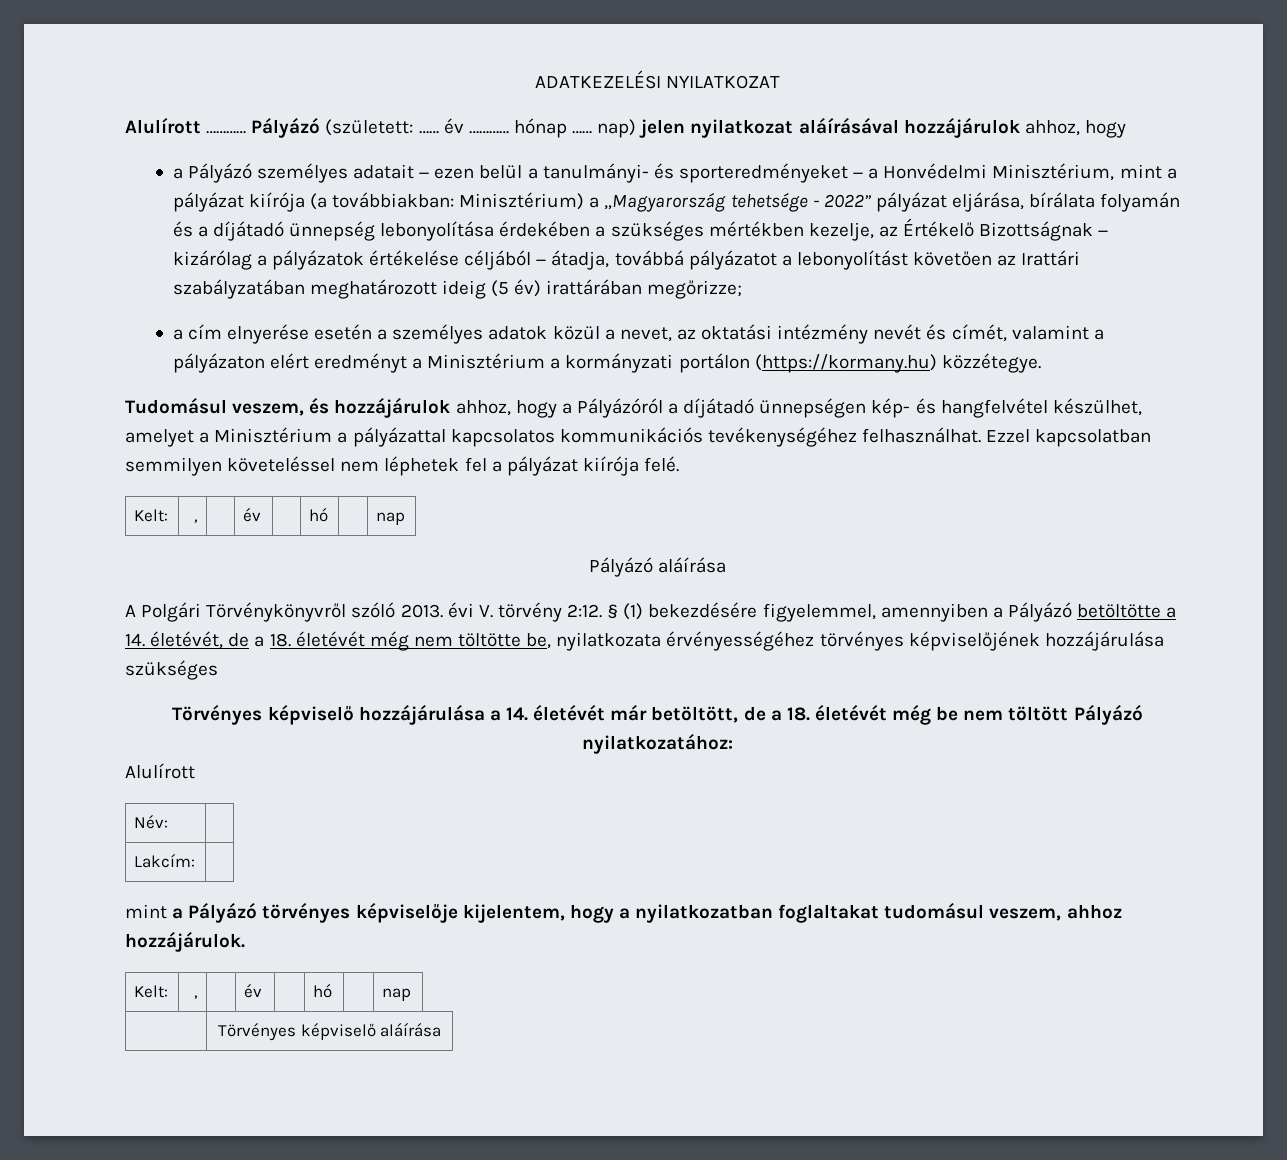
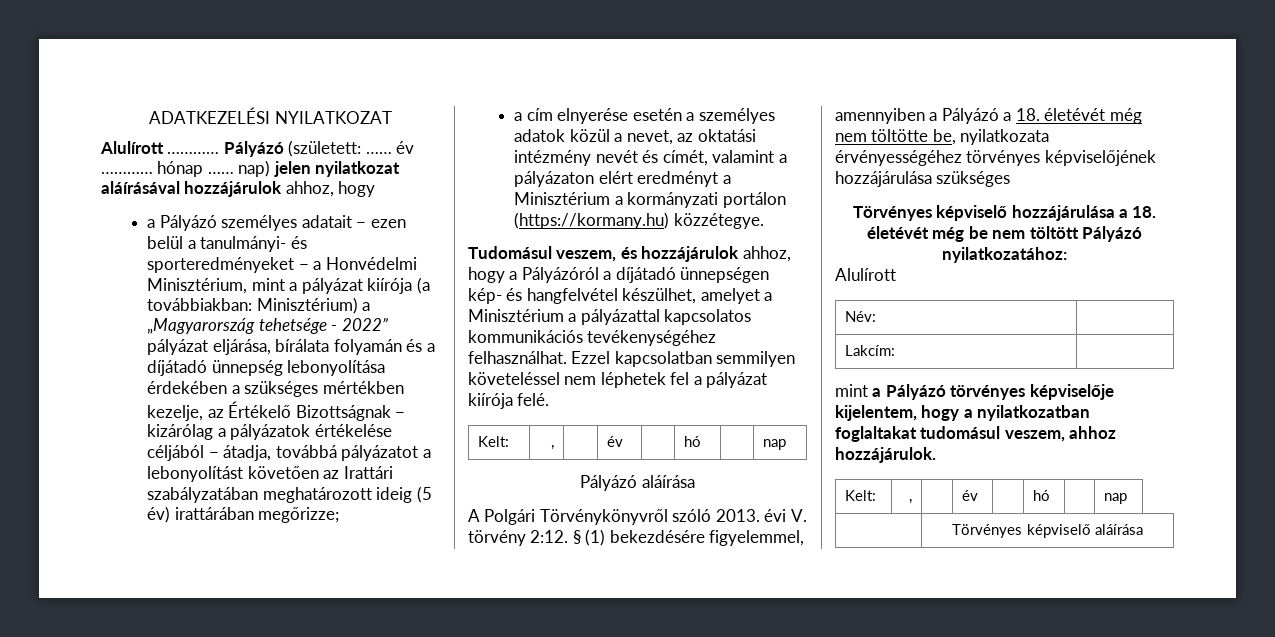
- § (1) bekezdésére figyelemmel, amennyiben a Pályázó betöltötte a 14. életévét, de a 18. életévét még nem töltötte be, nyilatkozata érvényességéhez törvényes képviselőjének hozzájárulása szükséges
+ § (1) bekezdésére figyelemmel, amennyiben a Pályázó a 18. életévét még nem töltötte be, nyilatkozata érvényességéhez törvényes képviselőjének hozzájárulása szükséges
- Törvényes képviselő hozzájárulása a 14. életévét már betöltött, de a 18. életévét még be nem töltött Pályázó nyilatkozatához:
+ Törvényes képviselő hozzájárulása a 18. életévét még be nem töltött Pályázó nyilatkozatához:

